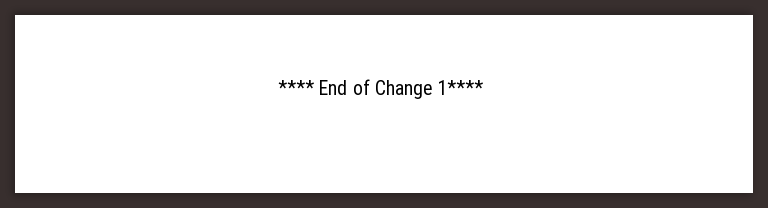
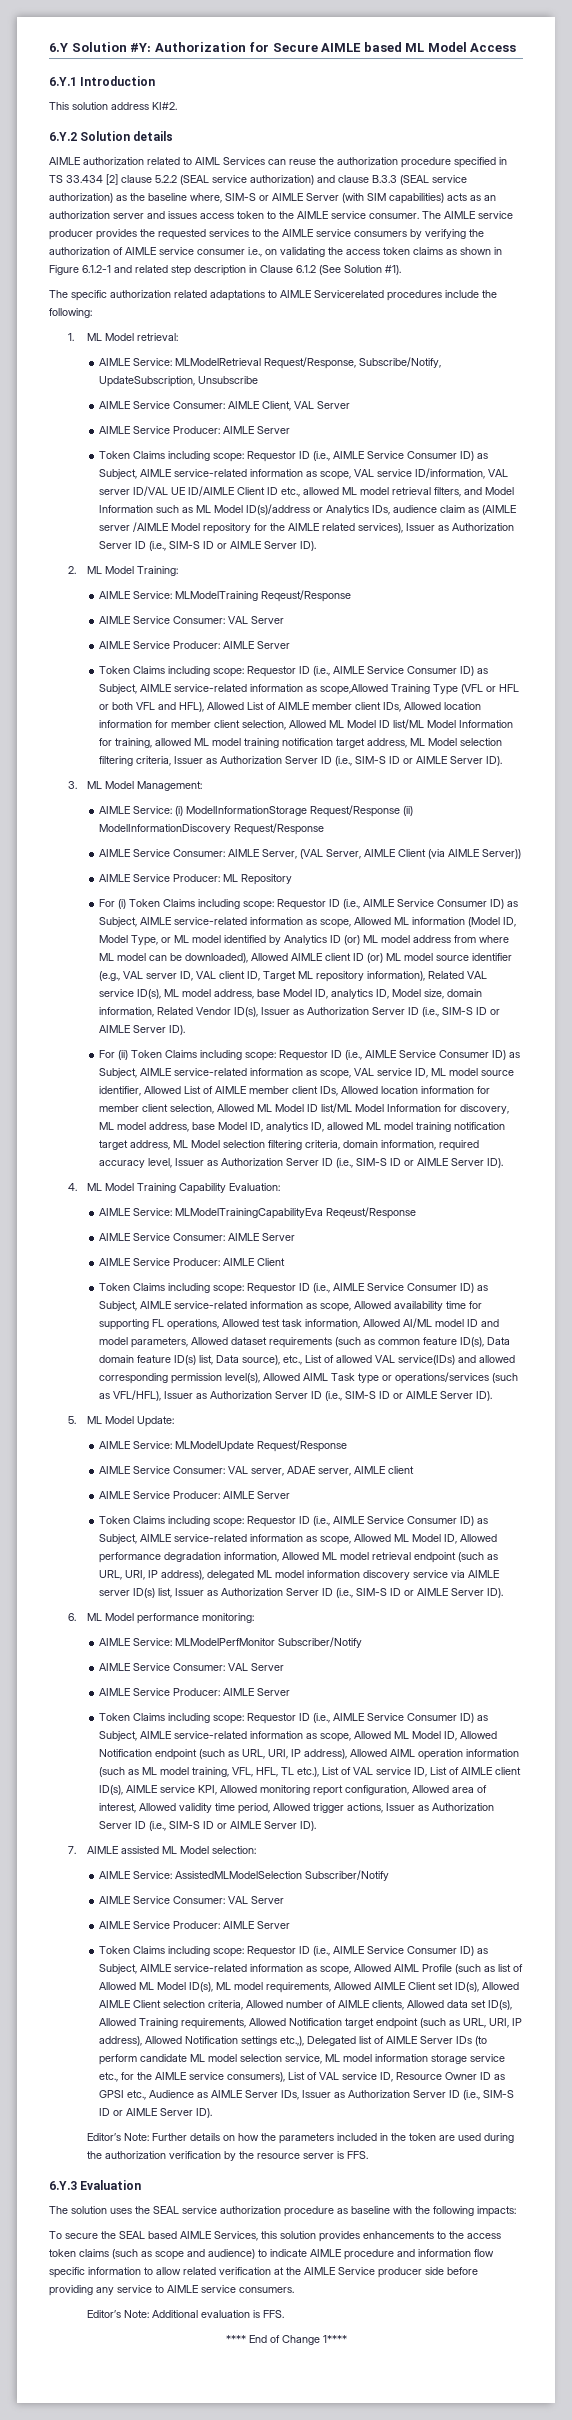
+ 6.Y Solution #Y: Authorization for Secure AIMLE based ML Model Access
+ 6.Y.1 Introduction
+ This solution address KI#2.
+ 6.Y.2 Solution details
+ AIMLE authorization related to AIML Services can reuse the authorization procedure specified in TS 33.434 [2] clause 5.2.2 (SEAL service authorization) and clause B.3.3 (SEAL service authorization) as the baseline where, SIM-S or AIMLE Server (with SIM capabilities) acts as an authorization server and issues access token to the AIMLE service consumer. The AIMLE service producer provides the requested services to the AIMLE service consumers by verifying the authorization of AIMLE service consumer i.e., on validating the access token claims as shown in Figure 6.1.2-1 and related step description in Clause 6.1.2 (See Solution #1).
+ The specific authorization related adaptations to AIMLE Servicerelated procedures include the following:
+ 1. ML Model retrieval:
+ AIMLE Service: MLModelRetrieval Request/Response, Subscribe/Notify, UpdateSubscription, Unsubscribe
+ AIMLE Service Consumer: AIMLE Client, VAL Server
+ AIMLE Service Producer: AIMLE Server
+ Token Claims including scope: Requestor ID (i.e., AIMLE Service Consumer ID) as Subject, AIMLE service-related information as scope, VAL service ID/information, VAL server ID/VAL UE ID/AIMLE Client ID etc., allowed ML model retrieval filters, and Model Information such as ML Model ID(s)/address or Analytics IDs, audience claim as (AIMLE server /AIMLE Model repository for the AIMLE related services), Issuer as Authorization Server ID (i.e., SIM-S ID or AIMLE Server ID).
+ 2. ML Model Training:
+ AIMLE Service: MLModelTraining Reqeust/Response
+ AIMLE Service Consumer: VAL Server
+ AIMLE Service Producer: AIMLE Server
+ Token Claims including scope: Requestor ID (i.e., AIMLE Service Consumer ID) as Subject, AIMLE service-related information as scope,Allowed Training Type (VFL or HFL or both VFL and HFL), Allowed List of AIMLE member client IDs, Allowed location information for member client selection, Allowed ML Model ID list/ML Model Information for training, allowed ML model training notification target address, ML Model selection filtering criteria, Issuer as Authorization Server ID (i.e., SIM-S ID or AIMLE Server ID).
+ 3. ML Model Management:
+ AIMLE Service: (i) ModelInformationStorage Request/Response (ii) ModelInformationDiscovery Request/Response
+ AIMLE Service Consumer: AIMLE Server, (VAL Server, AIMLE Client (via AIMLE Server))
+ AIMLE Service Producer: ML Repository
+ For (i) Token Claims including scope: Requestor ID (i.e., AIMLE Service Consumer ID) as Subject, AIMLE service-related information as scope, Allowed ML information (Model ID, Model Type, or ML model identified by Analytics ID (or) ML model address from where ML model can be downloaded), Allowed AIMLE client ID (or) ML model source identifier (e.g., VAL server ID, VAL client ID, Target ML repository information), Related VAL service ID(s), ML model address, base Model ID, analytics ID, Model size, domain information, Related Vendor ID(s), Issuer as Authorization Server ID (i.e., SIM-S ID or AIMLE Server ID).
+ For (ii) Token Claims including scope: Requestor ID (i.e., AIMLE Service Consumer ID) as Subject, AIMLE service-related information as scope, VAL service ID, ML model source identifier, Allowed List of AIMLE member client IDs, Allowed location information for member client selection, Allowed ML Model ID list/ML Model Information for discovery, ML model address, base Model ID, analytics ID, allowed ML model training notification target address, ML Model selection filtering criteria, domain information, required accuracy level, Issuer as Authorization Server ID (i.e., SIM-S ID or AIMLE Server ID).
+ 4. ML Model Training Capability Evaluation:
+ AIMLE Service: MLModelTrainingCapabilityEva Reqeust/Response
+ AIMLE Service Consumer: AIMLE Server
+ AIMLE Service Producer: AIMLE Client
+ Token Claims including scope: Requestor ID (i.e., AIMLE Service Consumer ID) as Subject, AIMLE service-related information as scope, Allowed availability time for supporting FL operations, Allowed test task information, Allowed AI/ML model ID and model parameters, Allowed dataset requirements (such as common feature ID(s), Data domain feature ID(s) list, Data source), etc., List of allowed VAL service(IDs) and allowed corresponding permission level(s), Allowed AIML Task type or operations/services (such as VFL/HFL), Issuer as Authorization Server ID (i.e., SIM-S ID or AIMLE Server ID).
+ 5. ML Model Update:
+ AIMLE Service: MLModelUpdate Request/Response
+ AIMLE Service Consumer: VAL server, ADAE server, AIMLE client
+ AIMLE Service Producer: AIMLE Server
+ Token Claims including scope: Requestor ID (i.e., AIMLE Service Consumer ID) as Subject, AIMLE service-related information as scope, Allowed ML Model ID, Allowed performance degradation information, Allowed ML model retrieval endpoint (such as URL, URI, IP address), delegated ML model information discovery service via AIMLE server ID(s) list, Issuer as Authorization Server ID (i.e., SIM-S ID or AIMLE Server ID).
+ 6. ML Model performance monitoring:
+ AIMLE Service: MLModelPerfMonitor Subscriber/Notify
+ AIMLE Service Consumer: VAL Server
+ AIMLE Service Producer: AIMLE Server
+ Token Claims including scope: Requestor ID (i.e., AIMLE Service Consumer ID) as Subject, AIMLE service-related information as scope, Allowed ML Model ID, Allowed Notification endpoint (such as URL, URI, IP address), Allowed AIML operation information (such as ML model training, VFL, HFL, TL etc.), List of VAL service ID, List of AIMLE client ID(s), AIMLE service KPI, Allowed monitoring report configuration, Allowed area of interest, Allowed validity time period, Allowed trigger actions, Issuer as Authorization Server ID (i.e., SIM-S ID or AIMLE Server ID).
+ 7. AIMLE assisted ML Model selection:
+ AIMLE Service: AssistedMLModelSelection Subscriber/Notify
+ AIMLE Service Consumer: VAL Server
+ AIMLE Service Producer: AIMLE Server
+ Token Claims including scope: Requestor ID (i.e., AIMLE Service Consumer ID) as Subject, AIMLE service-related information as scope, Allowed AIML Profile (such as list of Allowed ML Model ID(s), ML model requirements, Allowed AIMLE Client set ID(s), Allowed AIMLE Client selection criteria, Allowed number of AIMLE clients, Allowed data set ID(s), Allowed Training requirements, Allowed Notification target endpoint (such as URL, URI, IP address), Allowed Notification settings etc.,), Delegated list of AIMLE Server IDs (to perform candidate ML model selection service, ML model information storage service etc., for the AIMLE service consumers), List of VAL service ID, Resource Owner ID as GPSI etc., Audience as AIMLE Server IDs, Issuer as Authorization Server ID (i.e., SIM-S ID or AIMLE Server ID).
+ Editor’s Note: Further details on how the parameters included in the token are used during the authorization verification by the resource server is FFS.
+ 6.Y.3 Evaluation
+ The solution uses the SEAL service authorization procedure as baseline with the following impacts:
+ To secure the SEAL based AIMLE Services, this solution provides enhancements to the access token claims (such as scope and audience) to indicate AIMLE procedure and information flow specific information to allow related verification at the AIMLE Service producer side before providing any service to AIMLE service consumers.
+ Editor’s Note: Additional evaluation is FFS.

